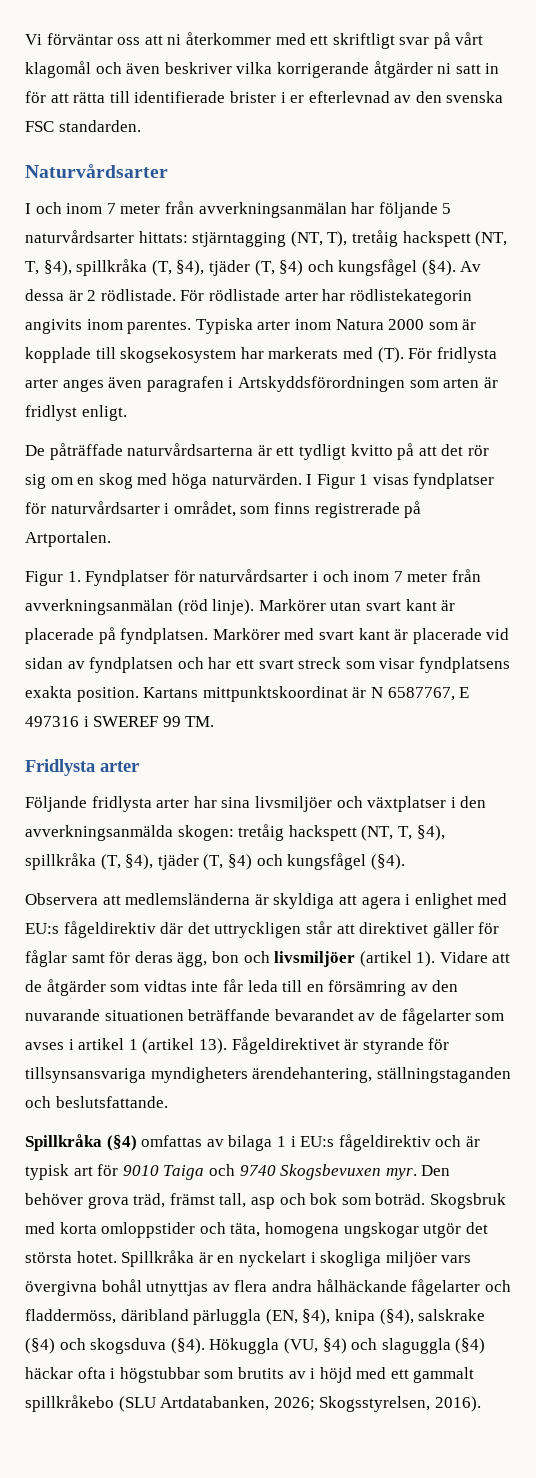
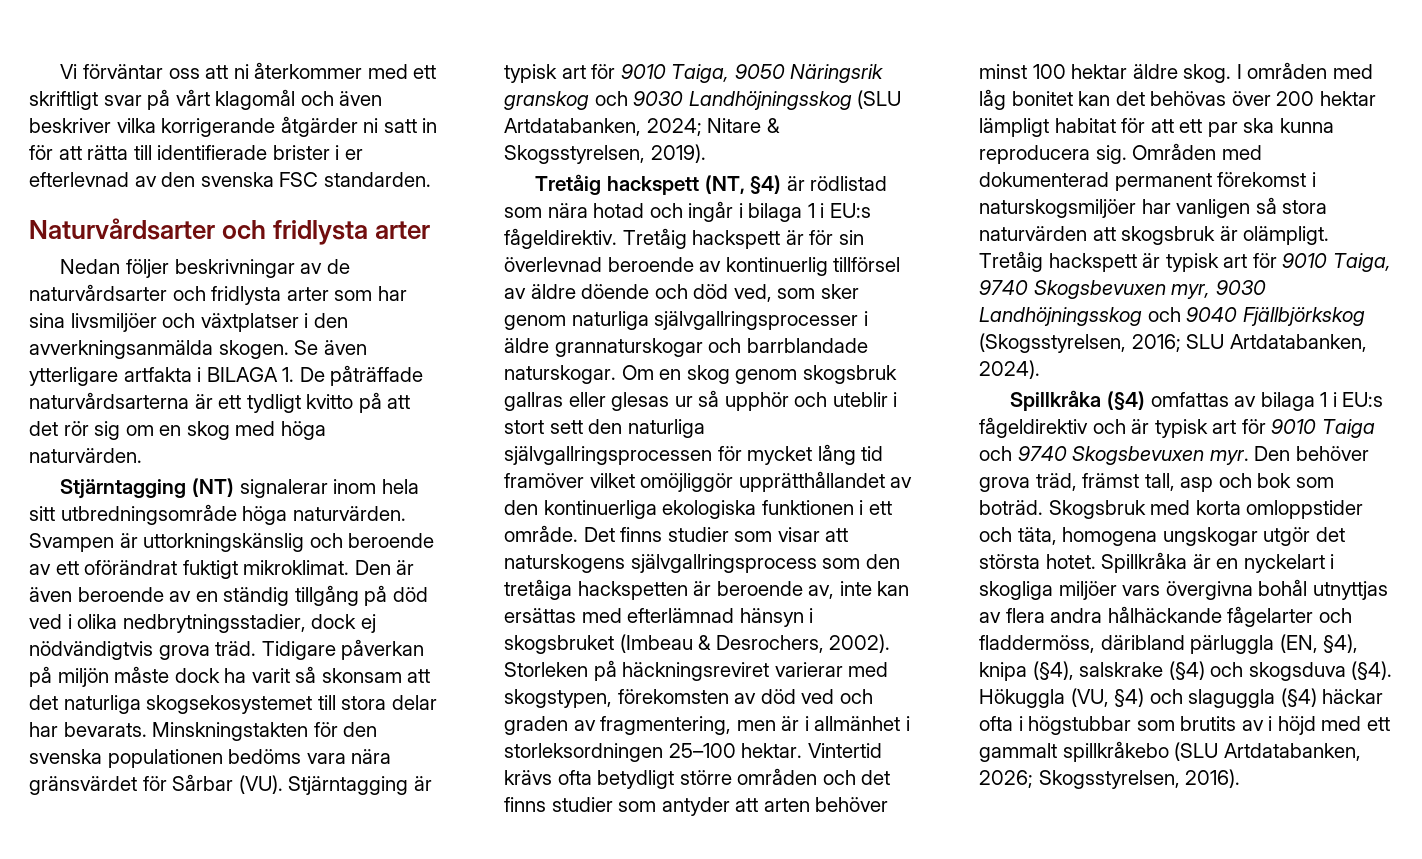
- Naturvårdsarter
- I och inom 7 meter från avverkningsanmälan har följande 5 naturvårdsarter hittats: stjärntagging (NT, T), tretåig hackspett (NT, T, §4), spillkråka (T, §4), tjäder (T, §4) och kungsfågel (§4). Av dessa är 2 rödlistade. För rödlistade arter har rödlistekategorin angivits inom parentes. Typiska arter inom Natura 2000 som är kopplade till skogsekosystem har markerats med (T). För fridlysta arter anges även paragrafen i Artskyddsförordningen som arten är fridlyst enligt.
- De påträffade naturvårdsarterna är ett tydligt kvitto på att det rör sig om en skog med höga naturvärden. I Figur 1 visas fyndplatser för naturvårdsarter i området, som finns registrerade på Artportalen.
- Figur 1. Fyndplatser för naturvårdsarter i och inom 7 meter från avverkningsanmälan (röd linje). Markörer utan svart kant är placerade på fyndplatsen. Markörer med svart kant är placerade vid sidan av fyndplatsen och har ett svart streck som visar fyndplatsens exakta position. Kartans mittpunktskoordinat är N 6587767, E 497316 i SWEREF 99 TM.
- Fridlysta arter
- Följande fridlysta arter har sina livsmiljöer och växtplatser i den avverkningsanmälda skogen: tretåig hackspett (NT, T, §4), spillkråka (T, §4), tjäder (T, §4) och kungsfågel (§4).
- Observera att medlemsländerna är skyldiga att agera i enlighet med EU:s fågeldirektiv där det uttryckligen står att direktivet gäller för fåglar samt för deras ägg, bon och livsmiljöer (artikel 1). Vidare att de åtgärder som vidtas inte får leda till en försämring av den nuvarande situationen beträffande bevarandet av de fågelarter som avses i artikel 1 (artikel 13). Fågeldirektivet är styrande för tillsynsansvariga myndigheters ärendehantering, ställningstaganden och beslutsfattande.
+ Naturvårdsarter och fridlysta arter
+ Nedan följer beskrivningar av de naturvårdsarter och fridlysta arter som har sina livsmiljöer och växtplatser i den avverkningsanmälda skogen. Se även ytterligare artfakta i BILAGA 1. De påträffade naturvårdsarterna är ett tydligt kvitto på att det rör sig om en skog med höga naturvärden.
+ Stjärntagging (NT) signalerar inom hela sitt utbredningsområde höga naturvärden. Svampen är uttorkningskänslig och beroende av ett oförändrat fuktigt mikroklimat. Den är även beroende av en ständig tillgång på död ved i olika nedbrytningsstadier, dock ej nödvändigtvis grova träd. Tidigare påverkan på miljön måste dock ha varit så skonsam att det naturliga skogsekosystemet till stora delar har bevarats. Minskningstakten för den svenska populationen bedöms vara nära gränsvärdet för Sårbar (VU). Stjärntagging är typisk art för 9010 Taiga, 9050 Näringsrik granskog och 9030 Landhöjningsskog (SLU Artdatabanken, 2024; Nitare & Skogsstyrelsen, 2019).
+ Tretåig hackspett (NT, §4) är rödlistad som nära hotad och ingår i bilaga 1 i EU:s fågeldirektiv. Tretåig hackspett är för sin överlevnad beroende av kontinuerlig tillförsel av äldre döende och död ved, som sker genom naturliga självgallringsprocesser i äldre grannaturskogar och barrblandade naturskogar. Om en skog genom skogsbruk gallras eller glesas ur så upphör och uteblir i stort sett den naturliga självgallringsprocessen för mycket lång tid framöver vilket omöjliggör upprätthållandet av den kontinuerliga ekologiska funktionen i ett område. Det finns studier som visar att naturskogens självgallringsprocess som den tretåiga hackspetten är beroende av, inte kan ersättas med efterlämnad hänsyn i skogsbruket (Imbeau & Desrochers, 2002). Storleken på häckningsreviret varierar med skogstypen, förekomsten av död ved och graden av fragmentering, men är i allmänhet i storleksordningen 25–100 hektar. Vintertid krävs ofta betydligt större områden och det finns studier som antyder att arten behöver minst 100 hektar äldre skog. I områden med låg bonitet kan det behövas över 200 hektar lämpligt habitat för att ett par ska kunna reproducera sig. Områden med dokumenterad permanent förekomst i naturskogsmiljöer har vanligen så stora naturvärden att skogsbruk är olämpligt. Tretåig hackspett är typisk art för 9010 Taiga, 9740 Skogsbevuxen myr, 9030 Landhöjningsskog och 9040 Fjällbjörkskog (Skogsstyrelsen, 2016; SLU Artdatabanken, 2024).

